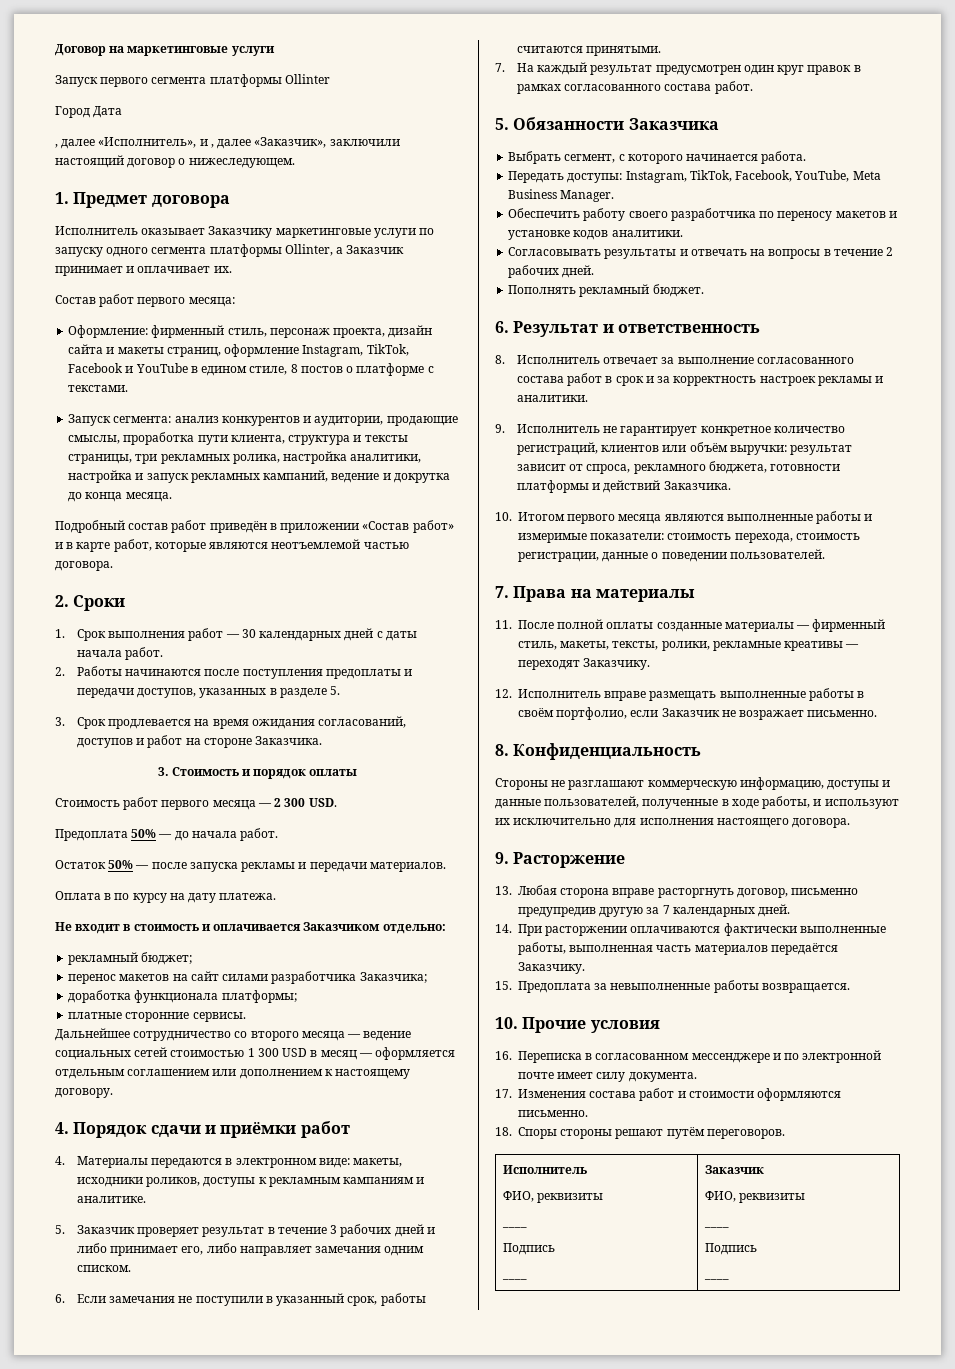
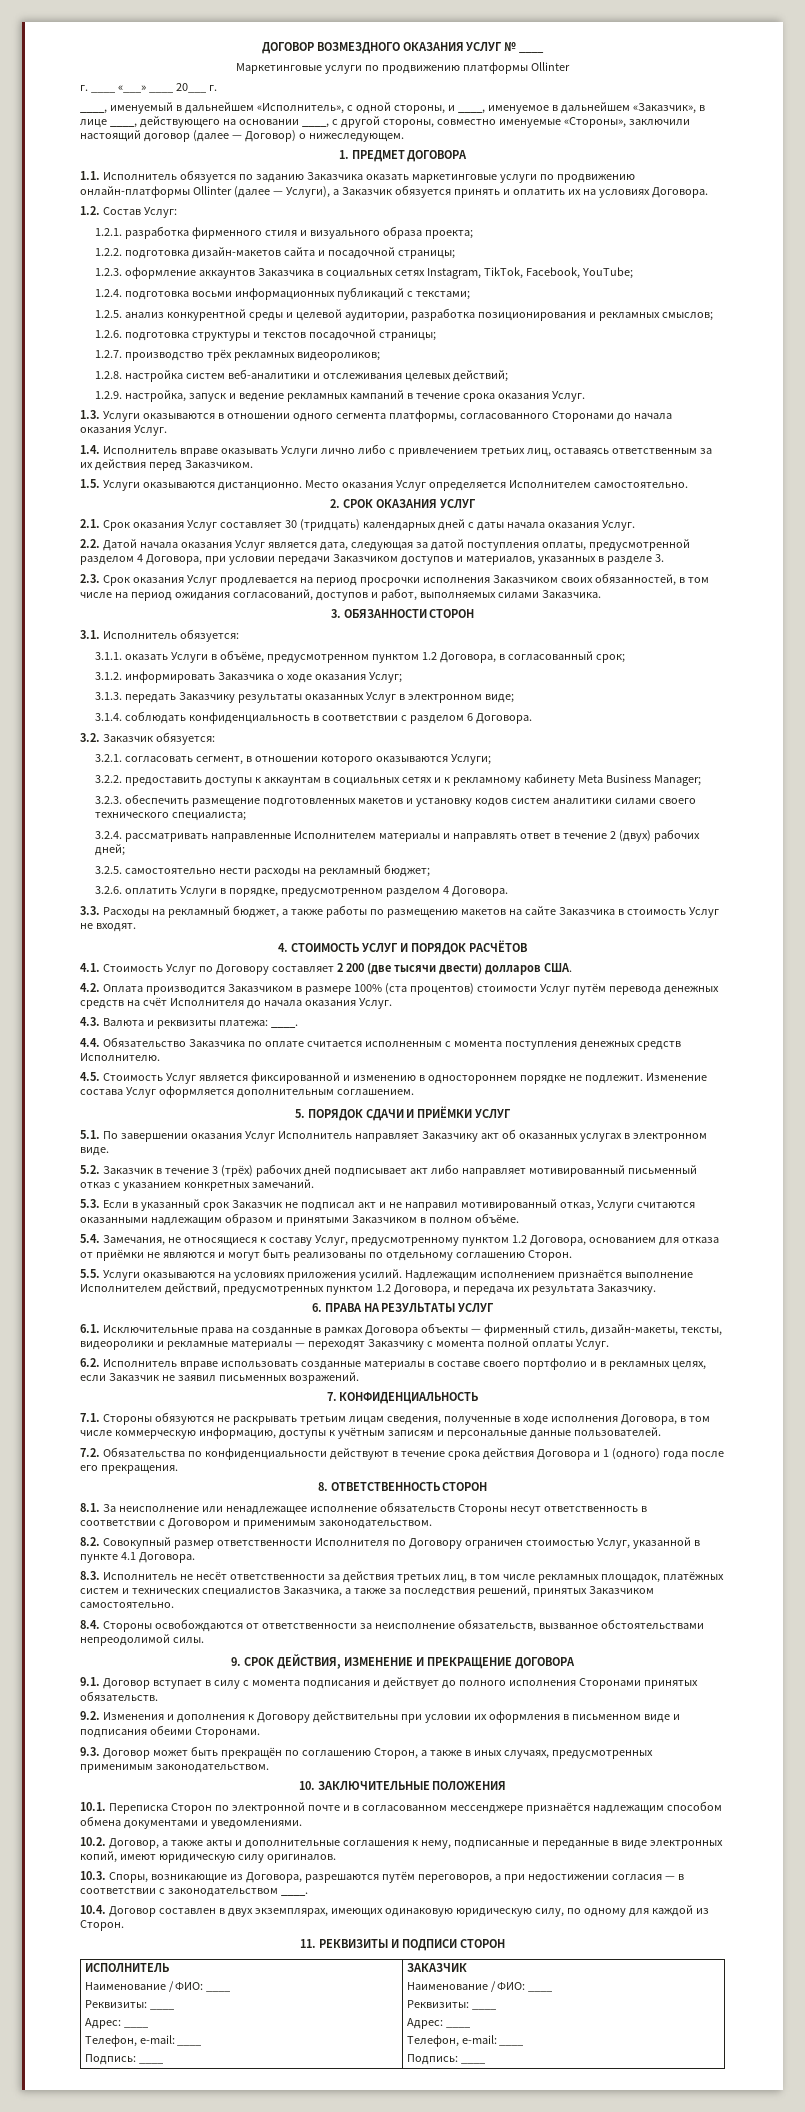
- Договор на маркетинговые услуги
- Запуск первого сегмента платформы Ollinter
- Город Дата
- , далее «Исполнитель», и , далее «Заказчик», заключили настоящий договор о нижеследующем.
- 1. Предмет договора
- Исполнитель оказывает Заказчику маркетинговые услуги по запуску одного сегмента платформы Ollinter, а Заказчик принимает и оплачивает их.
- Состав работ первого месяца:
- Оформление: фирменный стиль, персонаж проекта, дизайн сайта и макеты страниц, оформление Instagram, TikTok, Facebook и YouTube в едином стиле, 8 постов о платформе с текстами.
- Запуск сегмента: анализ конкурентов и аудитории, продающие смыслы, проработка пути клиента, структура и тексты страницы, три рекламных ролика, настройка аналитики, настройка и запуск рекламных кампаний, ведение и докрутка до конца месяца.
- Подробный состав работ приведён в приложении «Состав работ» и в карте работ, которые являются неотъемлемой частью договора.
- 2. Сроки
- 1. Срок выполнения работ — 30 календарных дней с даты начала работ.
- 2. Работы начинаются после поступления предоплаты и передачи доступов, указанных в разделе 5.
- 3. Срок продлевается на время ожидания согласований, доступов и работ на стороне Заказчика.
+ ДОГОВОР ВОЗМЕЗДНОГО ОКАЗАНИЯ УСЛУГ № ____
+ Маркетинговые услуги по продвижению платформы Ollinter
+ г. ____ «___» ____ 20___ г.
+ ____, именуемый в дальнейшем «Исполнитель», с одной стороны, и ____, именуемое в дальнейшем «Заказчик», в лице ____, действующего на основании ____, с другой стороны, совместно именуемые «Стороны», заключили настоящий договор (далее — Договор) о нижеследующем.
+ 1. ПРЕДМЕТ ДОГОВОРА
+ 1.1. Исполнитель обязуется по заданию Заказчика оказать маркетинговые услуги по продвижению онлайн-платформы Ollinter (далее — Услуги), а Заказчик обязуется принять и оплатить их на условиях Договора.
+ 1.2. Состав Услуг:
+ 1.2.1. разработка фирменного стиля и визуального образа проекта;
+ 1.2.2. подготовка дизайн-макетов сайта и посадочной страницы;
+ 1.2.3. оформление аккаунтов Заказчика в социальных сетях Instagram, TikTok, Facebook, YouTube;
+ 1.2.4. подготовка восьми информационных публикаций с текстами;
+ 1.2.5. анализ конкурентной среды и целевой аудитории, разработка позиционирования и рекламных смыслов;
+ 1.2.6. подготовка структуры и текстов посадочной страницы;
+ 1.2.7. производство трёх рекламных видеороликов;
+ 1.2.8. настройка систем веб-аналитики и отслеживания целевых действий;
+ 1.2.9. настройка, запуск и ведение рекламных кампаний в течение срока оказания Услуг.
+ 1.3. Услуги оказываются в отношении одного сегмента платформы, согласованного Сторонами до начала оказания Услуг.
+ 1.4. Исполнитель вправе оказывать Услуги лично либо с привлечением третьих лиц, оставаясь ответственным за их действия перед Заказчиком.
+ 1.5. Услуги оказываются дистанционно. Место оказания Услуг определяется Исполнителем самостоятельно.
+ 2. СРОК ОКАЗАНИЯ УСЛУГ
+ 2.1. Срок оказания Услуг составляет 30 (тридцать) календарных дней с даты начала оказания Услуг.
+ 2.2. Датой начала оказания Услуг является дата, следующая за датой поступления оплаты, предусмотренной разделом 4 Договора, при условии передачи Заказчиком доступов и материалов, указанных в разделе 3.
+ 2.3. Срок оказания Услуг продлевается на период просрочки исполнения Заказчиком своих обязанностей, в том числе на период ожидания согласований, доступов и работ, выполняемых силами Заказчика.
- 3. Стоимость и порядок оплаты
- Стоимость работ первого месяца — 2 300 USD.
- Предоплата 50% — до начала работ.
- Остаток 50% — после запуска рекламы и передачи материалов.
- Оплата в по курсу на дату платежа.
- Не входит в стоимость и оплачивается Заказчиком отдельно:
- рекламный бюджет;
- перенос макетов на сайт силами разработчика Заказчика;
- доработка функционала платформы;
- платные сторонние сервисы.
- Дальнейшее сотрудничество со второго месяца — ведение социальных сетей стоимостью 1 300 USD в месяц — оформляется отдельным соглашением или дополнением к настоящему договору.
- 4. Порядок сдачи и приёмки работ
- 4. Материалы передаются в электронном виде: макеты, исходники роликов, доступы к рекламным кампаниям и аналитике.
- 5. Заказчик проверяет результат в течение 3 рабочих дней и либо принимает его, либо направляет замечания одним списком.
- 6. Если замечания не поступили в указанный срок, работы считаются принятыми.
- 7. На каждый результат предусмотрен один круг правок в рамках согласованного состава работ.
- 5. Обязанности Заказчика
- Выбрать сегмент, с которого начинается работа.
- Передать доступы: Instagram, TikTok, Facebook, YouTube, Meta Business Manager.
- Обеспечить работу своего разработчика по переносу макетов и установке кодов аналитики.
- Согласовывать результаты и отвечать на вопросы в течение 2 рабочих дней.
- Пополнять рекламный бюджет.
- 6. Результат и ответственность
- 8. Исполнитель отвечает за выполнение согласованного состава работ в срок и за корректность настроек рекламы и аналитики.
- 9. Исполнитель не гарантирует конкретное количество регистраций, клиентов или объём выручки: результат зависит от спроса, рекламного бюджета, готовности платформы и действий Заказчика.
- 10. Итогом первого месяца являются выполненные работы и измеримые показатели: стоимость перехода, стоимость регистрации, данные о поведении пользователей.
- 7. Права на материалы
- 11. После полной оплаты созданные материалы — фирменный стиль, макеты, тексты, ролики, рекламные креативы — переходят Заказчику.
- 12. Исполнитель вправе размещать выполненные работы в своём портфолио, если Заказчик не возражает письменно.
- 8. Конфиденциальность
- Стороны не разглашают коммерческую информацию, доступы и данные пользователей, полученные в ходе работы, и используют их исключительно для исполнения настоящего договора.
- 9. Расторжение
- 13. Любая сторона вправе расторгнуть договор, письменно предупредив другую за 7 календарных дней.
- 14. При расторжении оплачиваются фактически выполненные работы, выполненная часть материалов передаётся Заказчику.
- 15. Предоплата за невыполненные работы возвращается.
- 10. Прочие условия
- 16. Переписка в согласованном мессенджере и по электронной почте имеет силу документа.
- 17. Изменения состава работ и стоимости оформляются письменно.
- 18. Споры стороны решают путём переговоров.
- Исполнитель
- ФИО, реквизиты
- ____
- Подпись
- ____ | Заказчик
- ФИО, реквизиты
- ____
- Подпись
- ____
+ 3. ОБЯЗАННОСТИ СТОРОН
+ 3.1. Исполнитель обязуется:
+ 3.1.1. оказать Услуги в объёме, предусмотренном пунктом 1.2 Договора, в согласованный срок;
+ 3.1.2. информировать Заказчика о ходе оказания Услуг;
+ 3.1.3. передать Заказчику результаты оказанных Услуг в электронном виде;
+ 3.1.4. соблюдать конфиденциальность в соответствии с разделом 6 Договора.
+ 3.2. Заказчик обязуется:
+ 3.2.1. согласовать сегмент, в отношении которого оказываются Услуги;
+ 3.2.2. предоставить доступы к аккаунтам в социальных сетях и к рекламному кабинету Meta Business Manager;
+ 3.2.3. обеспечить размещение подготовленных макетов и установку кодов систем аналитики силами своего технического специалиста;
+ 3.2.4. рассматривать направленные Исполнителем материалы и направлять ответ в течение 2 (двух) рабочих дней;
+ 3.2.5. самостоятельно нести расходы на рекламный бюджет;
+ 3.2.6. оплатить Услуги в порядке, предусмотренном разделом 4 Договора.
+ 3.3. Расходы на рекламный бюджет, а также работы по размещению макетов на сайте Заказчика в стоимость Услуг не входят.
+ 4. СТОИМОСТЬ УСЛУГ И ПОРЯДОК РАСЧЁТОВ
+ 4.1. Стоимость Услуг по Договору составляет 2 200 (две тысячи двести) долларов США.
+ 4.2. Оплата производится Заказчиком в размере 100% (ста процентов) стоимости Услуг путём перевода денежных средств на счёт Исполнителя до начала оказания Услуг.
+ 4.3. Валюта и реквизиты платежа: ____.
+ 4.4. Обязательство Заказчика по оплате считается исполненным с момента поступления денежных средств Исполнителю.
+ 4.5. Стоимость Услуг является фиксированной и изменению в одностороннем порядке не подлежит. Изменение состава Услуг оформляется дополнительным соглашением.
+ 5. ПОРЯДОК СДАЧИ И ПРИЁМКИ УСЛУГ
+ 5.1. По завершении оказания Услуг Исполнитель направляет Заказчику акт об оказанных услугах в электронном виде.
+ 5.2. Заказчик в течение 3 (трёх) рабочих дней подписывает акт либо направляет мотивированный письменный отказ с указанием конкретных замечаний.
+ 5.3. Если в указанный срок Заказчик не подписал акт и не направил мотивированный отказ, Услуги считаются оказанными надлежащим образом и принятыми Заказчиком в полном объёме.
+ 5.4. Замечания, не относящиеся к составу Услуг, предусмотренному пунктом 1.2 Договора, основанием для отказа от приёмки не являются и могут быть реализованы по отдельному соглашению Сторон.
+ 5.5. Услуги оказываются на условиях приложения усилий. Надлежащим исполнением признаётся выполнение Исполнителем действий, предусмотренных пунктом 1.2 Договора, и передача их результата Заказчику.
+ 6. ПРАВА НА РЕЗУЛЬТАТЫ УСЛУГ
+ 6.1. Исключительные права на созданные в рамках Договора объекты — фирменный стиль, дизайн-макеты, тексты, видеоролики и рекламные материалы — переходят Заказчику с момента полной оплаты Услуг.
+ 6.2. Исполнитель вправе использовать созданные материалы в составе своего портфолио и в рекламных целях, если Заказчик не заявил письменных возражений.
+ 7. КОНФИДЕНЦИАЛЬНОСТЬ
+ 7.1. Стороны обязуются не раскрывать третьим лицам сведения, полученные в ходе исполнения Договора, в том числе коммерческую информацию, доступы к учётным записям и персональные данные пользователей.
+ 7.2. Обязательства по конфиденциальности действуют в течение срока действия Договора и 1 (одного) года после его прекращения.
+ 8. ОТВЕТСТВЕННОСТЬ СТОРОН
+ 8.1. За неисполнение или ненадлежащее исполнение обязательств Стороны несут ответственность в соответствии с Договором и применимым законодательством.
+ 8.2. Совокупный размер ответственности Исполнителя по Договору ограничен стоимостью Услуг, указанной в пункте 4.1 Договора.
+ 8.3. Исполнитель не несёт ответственности за действия третьих лиц, в том числе рекламных площадок, платёжных систем и технических специалистов Заказчика, а также за последствия решений, принятых Заказчиком самостоятельно.
+ 8.4. Стороны освобождаются от ответственности за неисполнение обязательств, вызванное обстоятельствами непреодолимой силы.
+ 9. СРОК ДЕЙСТВИЯ, ИЗМЕНЕНИЕ И ПРЕКРАЩЕНИЕ ДОГОВОРА
+ 9.1. Договор вступает в силу с момента подписания и действует до полного исполнения Сторонами принятых обязательств.
+ 9.2. Изменения и дополнения к Договору действительны при условии их оформления в письменном виде и подписания обеими Сторонами.
+ 9.3. Договор может быть прекращён по соглашению Сторон, а также в иных случаях, предусмотренных применимым законодательством.
+ 10. ЗАКЛЮЧИТЕЛЬНЫЕ ПОЛОЖЕНИЯ
+ 10.1. Переписка Сторон по электронной почте и в согласованном мессенджере признаётся надлежащим способом обмена документами и уведомлениями.
+ 10.2. Договор, а также акты и дополнительные соглашения к нему, подписанные и переданные в виде электронных копий, имеют юридическую силу оригиналов.
+ 10.3. Споры, возникающие из Договора, разрешаются путём переговоров, а при недостижении согласия — в соответствии с законодательством ____.
+ 10.4. Договор составлен в двух экземплярах, имеющих одинаковую юридическую силу, по одному для каждой из Сторон.
+ 11. РЕКВИЗИТЫ И ПОДПИСИ СТОРОН
+ ИСПОЛНИТЕЛЬ
+ Наименование / ФИО: ____
+ Реквизиты: ____
+ Адрес: ____
+ Телефон, e-mail: ____
+ Подпись: ____ | ЗАКАЗЧИК
+ Наименование / ФИО: ____
+ Реквизиты: ____
+ Адрес: ____
+ Телефон, e-mail: ____
+ Подпись: ____

